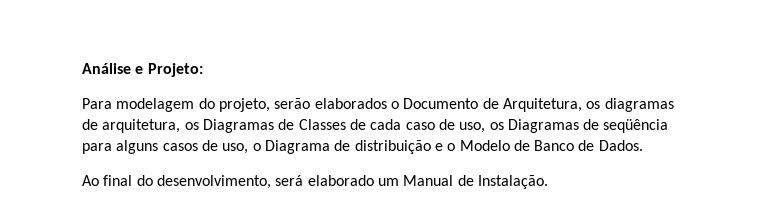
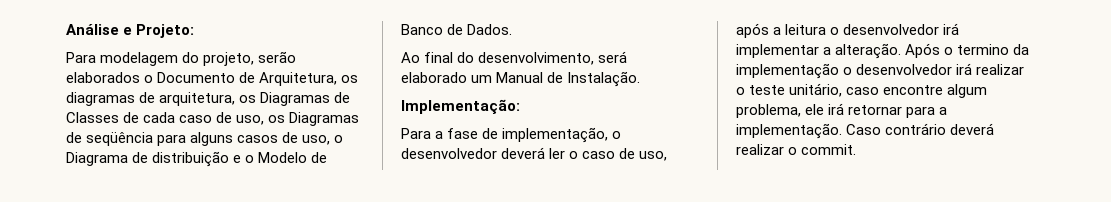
+ Implementação:
+ Para a fase de implementação, o desenvolvedor deverá ler o caso de uso, após a leitura o desenvolvedor irá implementar a alteração. Após o termino da implementação o desenvolvedor irá realizar o teste unitário, caso encontre algum problema, ele irá retornar para a implementação. Caso contrário deverá realizar o commit.

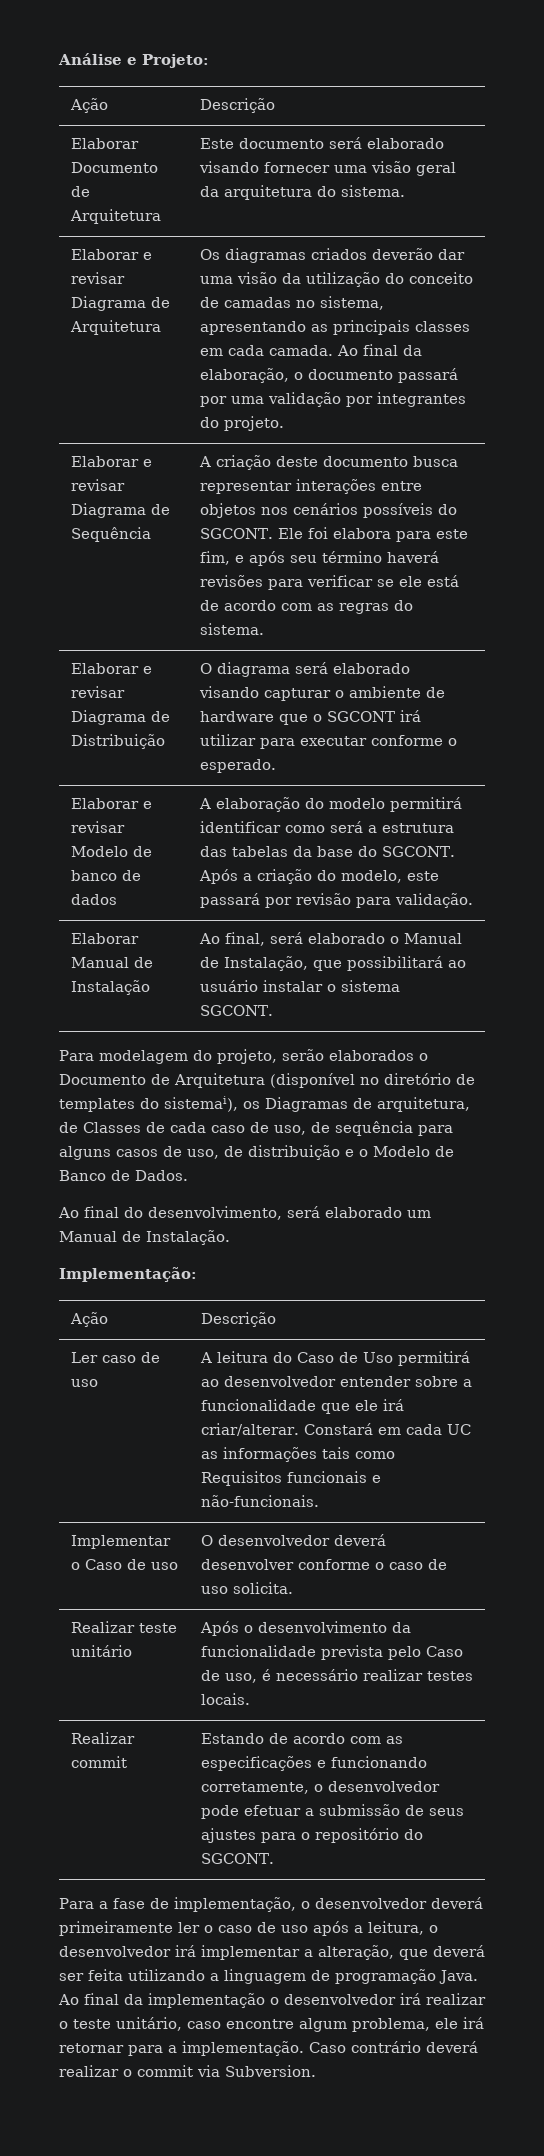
  Análise e Projeto:
+ Ação | Descrição
+ Elaborar Documento de Arquitetura | Este documento será elaborado visando fornecer uma visão geral da arquitetura do sistema.
+ Elaborar e revisar Diagrama de Arquitetura | Os diagramas criados deverão dar uma visão da utilização do conceito de camadas no sistema, apresentando as principais classes em cada camada. Ao final da elaboração, o documento passará por uma validação por integrantes do projeto.
+ Elaborar e revisar Diagrama de Sequência | A criação deste documento busca representar interações entre objetos nos cenários possíveis do SGCONT. Ele foi elabora para este fim, e após seu término haverá revisões para verificar se ele está de acordo com as regras do sistema.
+ Elaborar e revisar Diagrama de Distribuição | O diagrama será elaborado visando capturar o ambiente de hardware que o SGCONT irá utilizar para executar conforme o esperado.
+ Elaborar e revisar Modelo de banco de dados | A elaboração do modelo permitirá identificar como será a estrutura das tabelas da base do SGCONT. Após a criação do modelo, este passará por revisão para validação.
+ Elaborar Manual de Instalação | Ao final, será elaborado o Manual de Instalação, que possibilitará ao usuário instalar o sistema SGCONT.
- Para modelagem do projeto, serão elaborados o Documento de Arquitetura, os diagramas de arquitetura, os Diagramas de Classes de cada caso de uso, os Diagramas de seqüência para alguns casos de uso, o Diagrama de distribuição e o Modelo de Banco de Dados.
+ Para modelagem do projeto, serão elaborados o Documento de Arquitetura (disponível no diretório de templates do sistemai), os Diagramas de arquitetura, de Classes de cada caso de uso, de sequência para alguns casos de uso, de distribuição e o Modelo de Banco de Dados.
  Implementação:
+ Ação | Descrição
+ Ler caso de uso | A leitura do Caso de Uso permitirá ao desenvolvedor entender sobre a funcionalidade que ele irá criar/alterar. Constará em cada UC as informações tais como Requisitos funcionais e não-funcionais.
+ Implementar o Caso de uso | O desenvolvedor deverá desenvolver conforme o caso de uso solicita.
+ Realizar teste unitário | Após o desenvolvimento da funcionalidade prevista pelo Caso de uso, é necessário realizar testes locais.
+ Realizar commit | Estando de acordo com as especificações e funcionando corretamente, o desenvolvedor pode efetuar a submissão de seus ajustes para o repositório do SGCONT.
- Para a fase de implementação, o desenvolvedor deverá ler o caso de uso, após a leitura o desenvolvedor irá implementar a alteração. Após o termino da implementação o desenvolvedor irá realizar o teste unitário, caso encontre algum problema, ele irá retornar para a implementação.
+ Para a fase de implementação, o desenvolvedor deverá primeiramente ler o caso de uso após a leitura, o desenvolvedor irá implementar a alteração, que deverá ser feita utilizando a linguagem de programação Java. Ao final da implementação o desenvolvedor irá realizar o teste unitário, caso encontre algum problema, ele irá retornar para a implementação.
- Caso contrário deverá realizar o commit.
+ Caso contrário deverá realizar o commit via Subversion.

